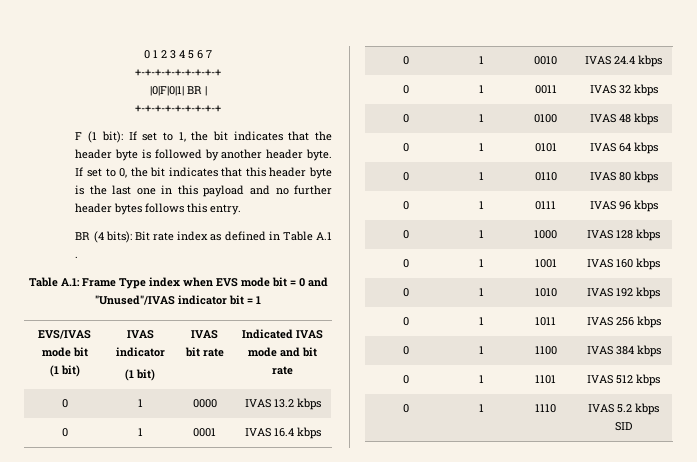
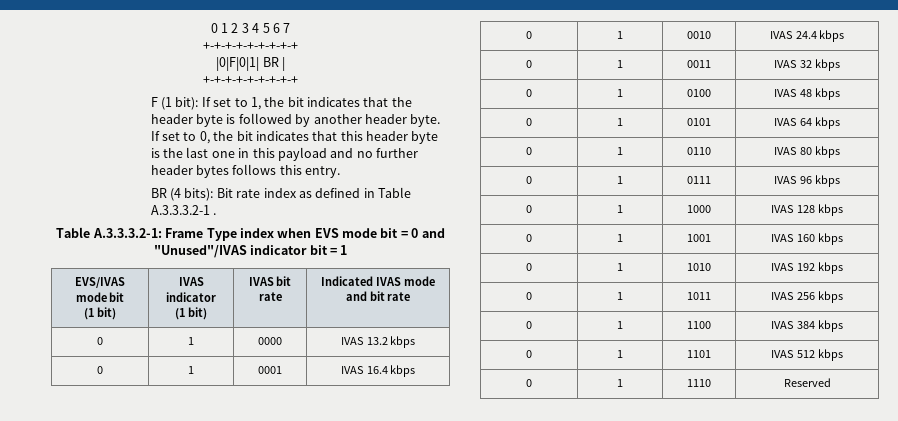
- BR (4 bits): Bit rate index as defined in Table A.1 .
+ BR (4 bits): Bit rate index as defined in Table A.3.3.3.2-1 .
- Table A.1: Frame Type index when EVS mode bit = 0 and "Unused"/IVAS indicator bit = 1
+ Table A.3.3.3.2-1: Frame Type index when EVS mode bit = 0 and "Unused"/IVAS indicator bit = 1
- 0 | 1 | 1110 | IVAS 5.2 kbps SID
+ 0 | 1 | 1110 | Reserved

